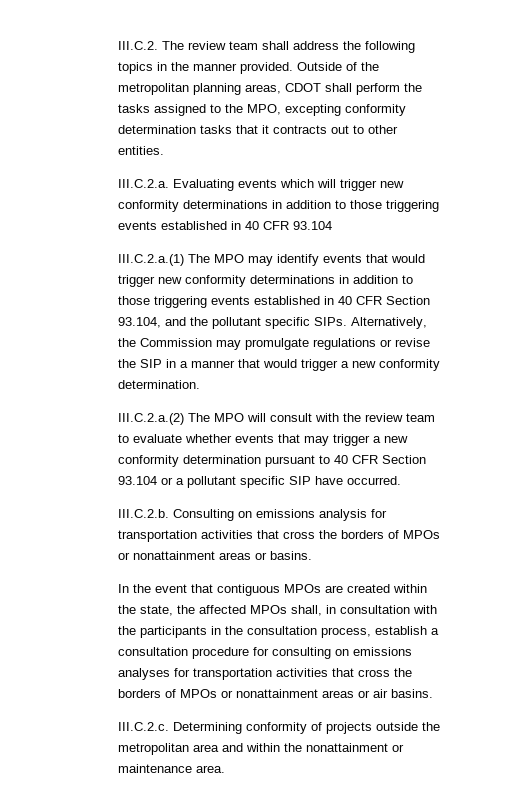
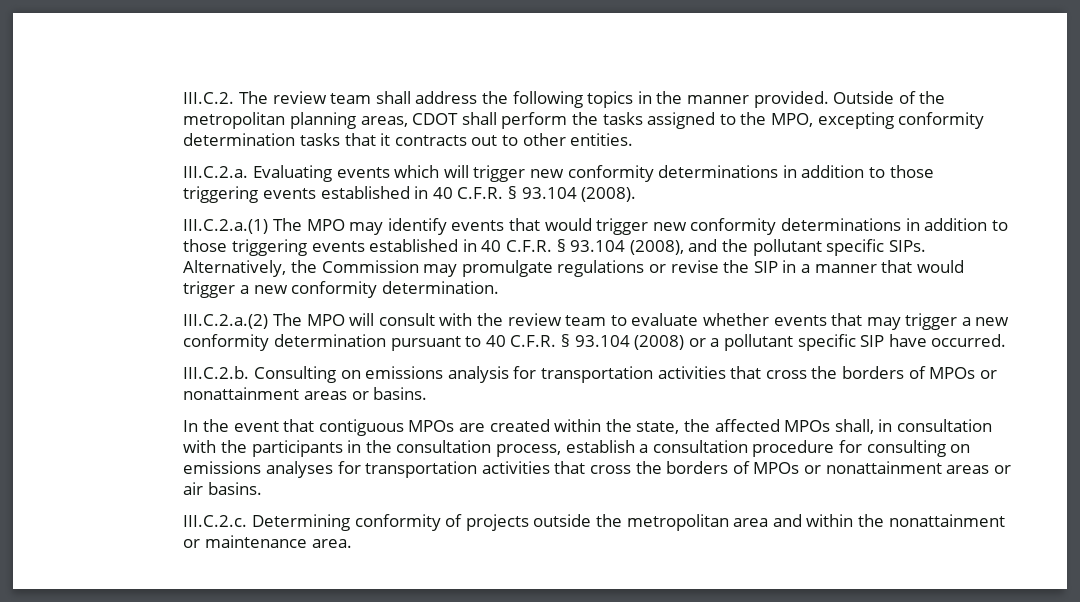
- III.C.2.a. Evaluating events which will trigger new conformity determinations in addition to those triggering events established in 40 CFR 93.104
+ III.C.2.a. Evaluating events which will trigger new conformity determinations in addition to those triggering events established in 40 C.F.R. § 93.104 (2008).
- III.C.2.a.(1) The MPO may identify events that would trigger new conformity determinations in addition to those triggering events established in 40 CFR Section 93.104, and the pollutant specific SIPs.
+ III.C.2.a.(1) The MPO may identify events that would trigger new conformity determinations in addition to those triggering events established in 40 C.F.R. § 93.104 (2008), and the pollutant specific SIPs.
- III.C.2.a.(2) The MPO will consult with the review team to evaluate whether events that may trigger a new conformity determination pursuant to 40 CFR Section 93.104 or a pollutant specific SIP have occurred.
+ III.C.2.a.(2) The MPO will consult with the review team to evaluate whether events that may trigger a new conformity determination pursuant to 40 C.F.R. § 93.104 (2008) or a pollutant specific SIP have occurred.

